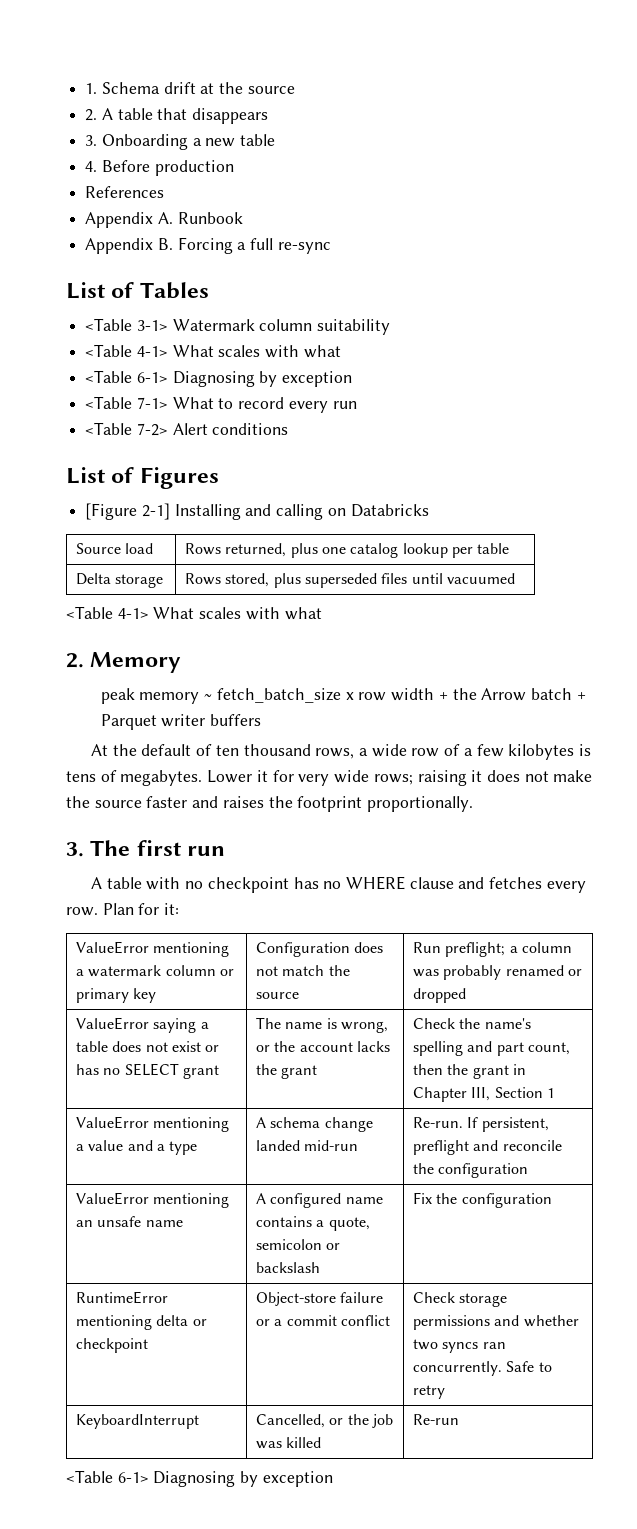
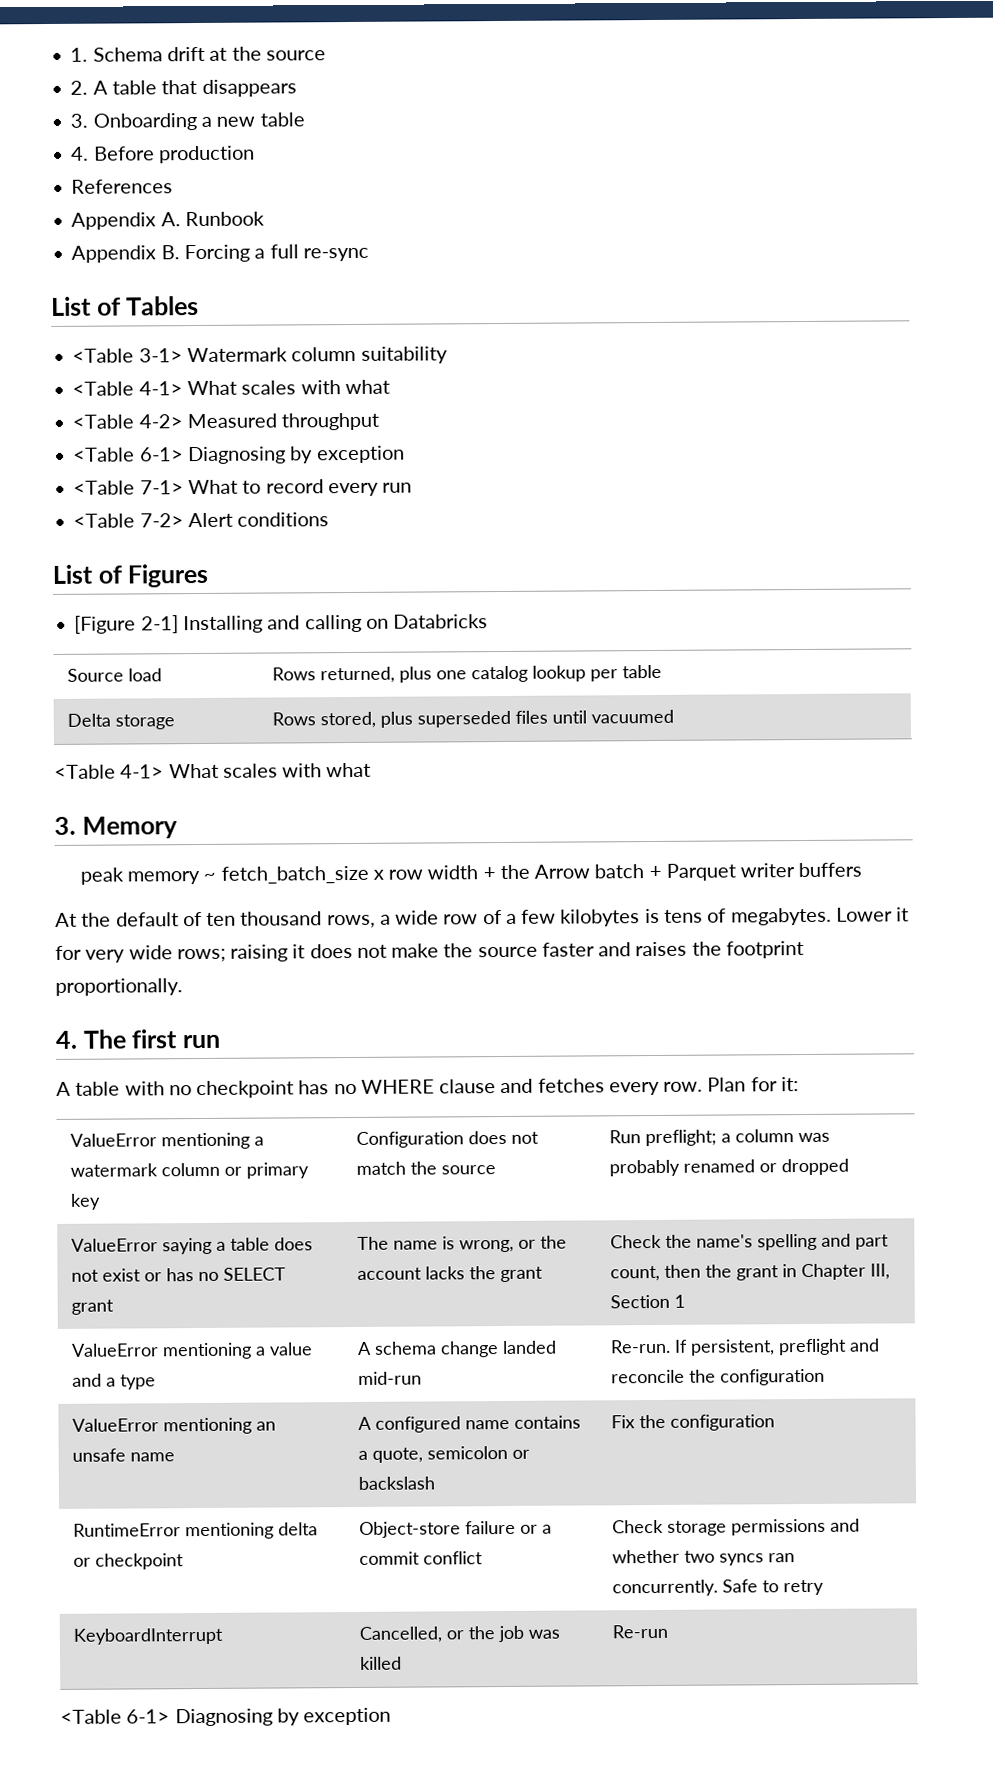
+ <Table 4-2> Measured throughput
- 2. Memory
+ 3. Memory
- 3. The first run
+ 4. The first run

